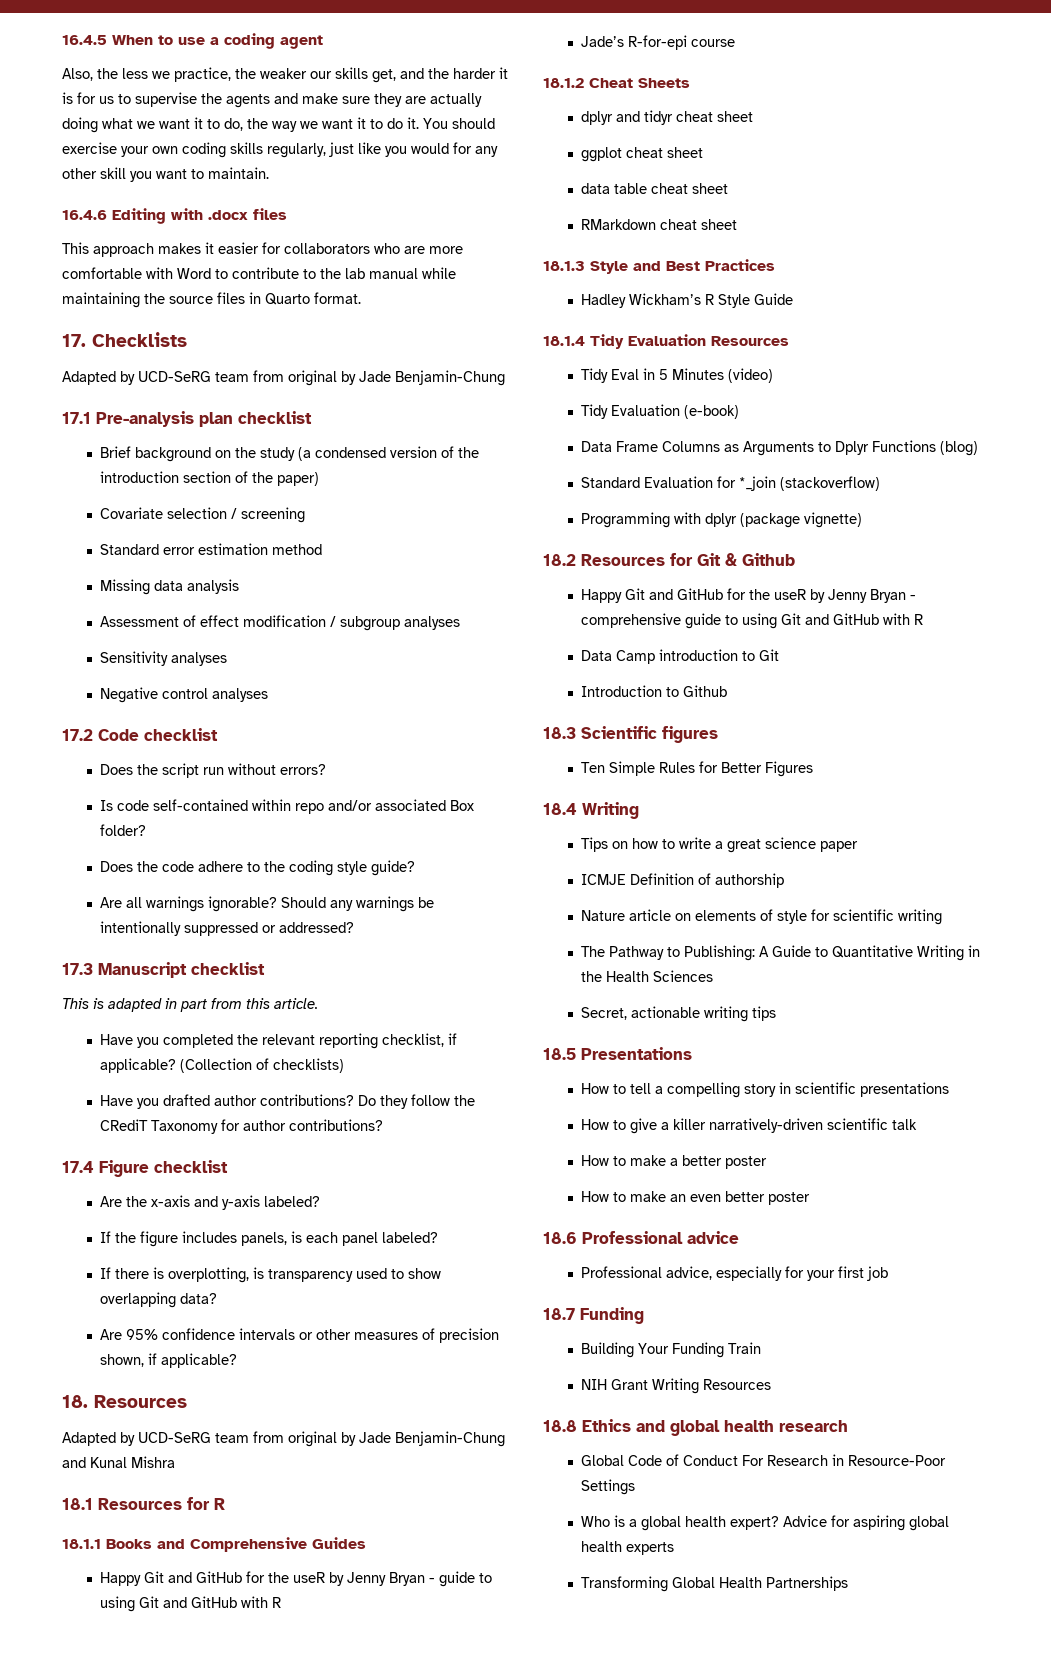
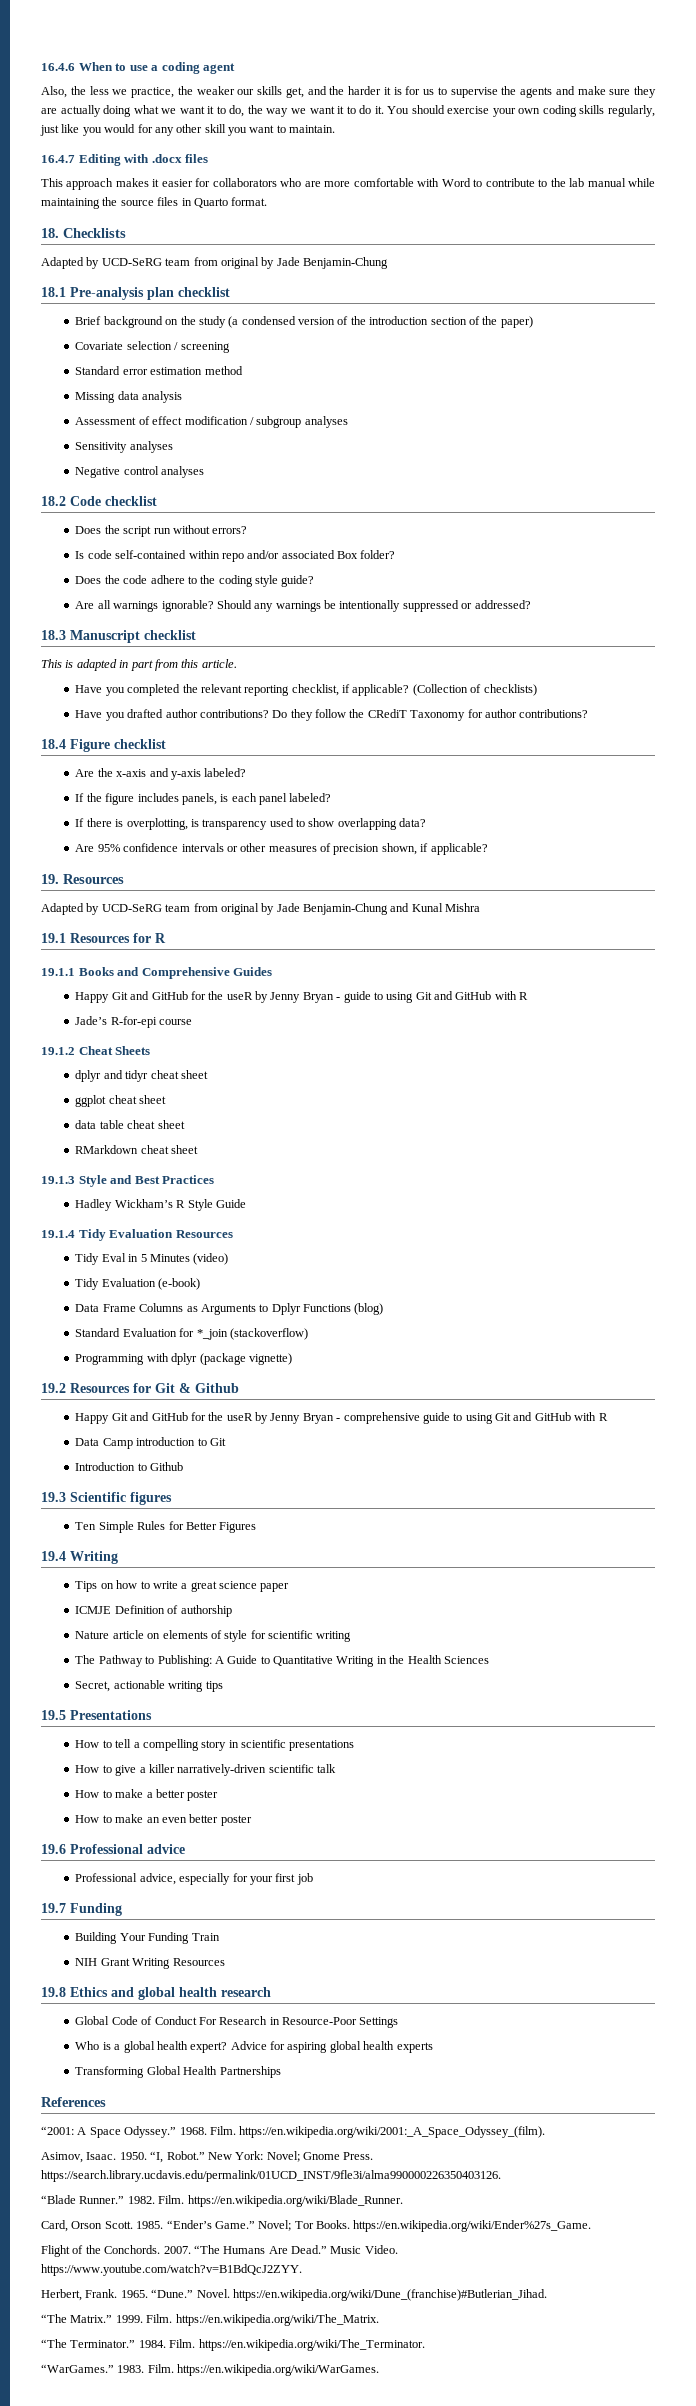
- 16.4.5 When to use a coding agent
+ 16.4.6 When to use a coding agent
- 16.4.6 Editing with .docx files
+ 16.4.7 Editing with .docx files
- 17. Checklists
+ 18. Checklists
- 17.1 Pre-analysis plan checklist
+ 18.1 Pre-analysis plan checklist
- 17.2 Code checklist
+ 18.2 Code checklist
- 17.3 Manuscript checklist
+ 18.3 Manuscript checklist
- 17.4 Figure checklist
+ 18.4 Figure checklist
- 18. Resources
+ 19. Resources
- 18.1 Resources for R
+ 19.1 Resources for R
- 18.1.1 Books and Comprehensive Guides
+ 19.1.1 Books and Comprehensive Guides
- 18.1.2 Cheat Sheets
+ 19.1.2 Cheat Sheets
- 18.1.3 Style and Best Practices
+ 19.1.3 Style and Best Practices
- 18.1.4 Tidy Evaluation Resources
+ 19.1.4 Tidy Evaluation Resources
- 18.2 Resources for Git & Github
+ 19.2 Resources for Git & Github
- 18.3 Scientific figures
+ 19.3 Scientific figures
- 18.4 Writing
+ 19.4 Writing
- 18.5 Presentations
+ 19.5 Presentations
- 18.6 Professional advice
+ 19.6 Professional advice
- 18.7 Funding
+ 19.7 Funding
- 18.8 Ethics and global health research
+ 19.8 Ethics and global health research
+ References
+ “2001: A Space Odyssey.” 1968. Film. https://en.wikipedia.org/wiki/2001:_A_Space_Odyssey_(film).
+ Asimov, Isaac. 1950. “I, Robot.” New York: Novel; Gnome Press. https://search.library.ucdavis.edu/permalink/01UCD_INST/9fle3i/alma990000226350403126.
+ “Blade Runner.” 1982. Film. https://en.wikipedia.org/wiki/Blade_Runner.
+ Card, Orson Scott. 1985. “Ender’s Game.” Novel; Tor Books. https://en.wikipedia.org/wiki/Ender%27s_Game.
+ Flight of the Conchords. 2007. “The Humans Are Dead.” Music Video. https://www.youtube.com/watch?v=B1BdQcJ2ZYY.
+ Herbert, Frank. 1965. “Dune.” Novel. https://en.wikipedia.org/wiki/Dune_(franchise)#Butlerian_Jihad.
+ “The Matrix.” 1999. Film. https://en.wikipedia.org/wiki/The_Matrix.
+ “The Terminator.” 1984. Film. https://en.wikipedia.org/wiki/The_Terminator.
+ “WarGames.” 1983. Film. https://en.wikipedia.org/wiki/WarGames.

